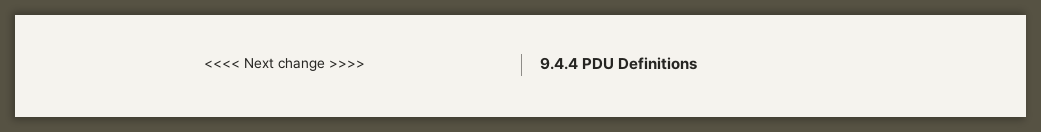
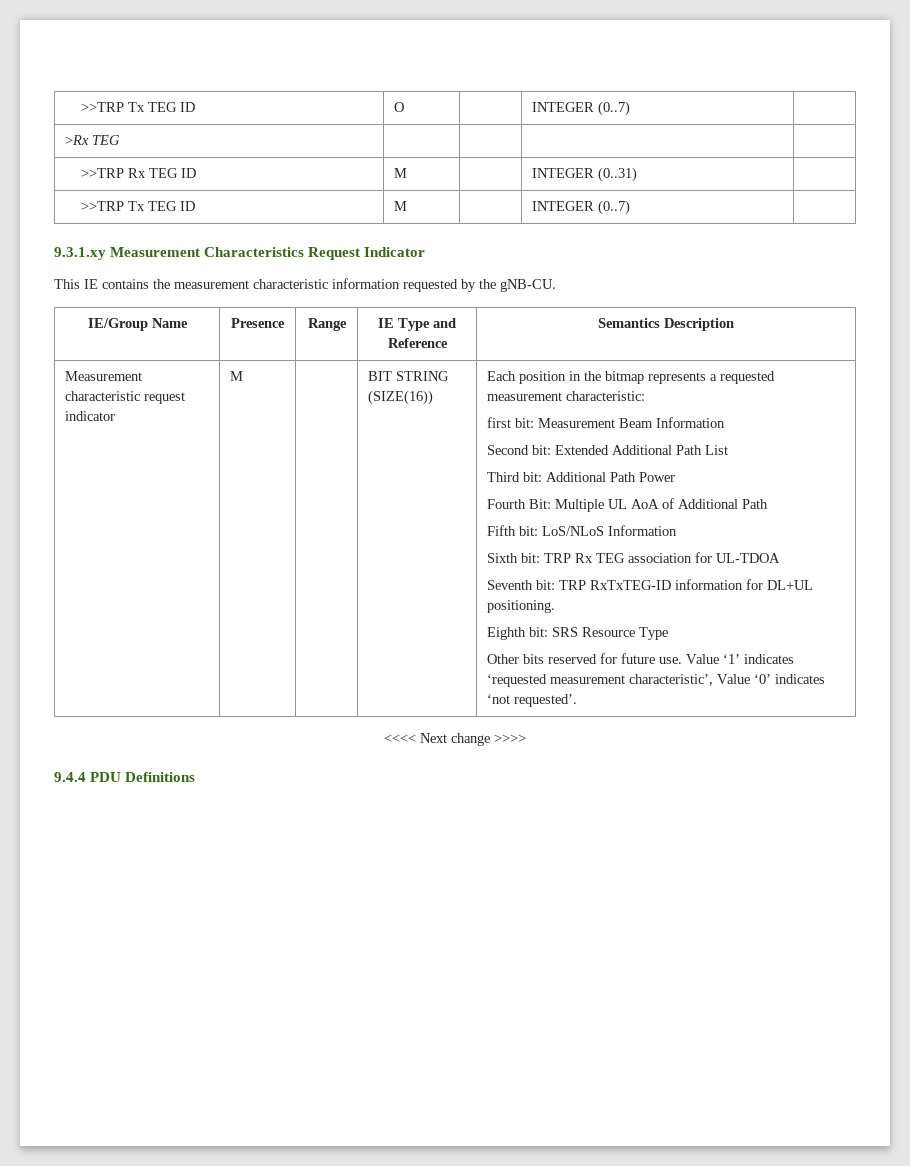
+ >>TRP Tx TEG ID | O | | INTEGER (0..7) |
+ >Rx TEG | | | |
+ >>TRP Rx TEG ID | M | | INTEGER (0..31) |
+ >>TRP Tx TEG ID | M | | INTEGER (0..7) |
+ 9.3.1.xy Measurement Characteristics Request Indicator
+ This IE contains the measurement characteristic information requested by the gNB-CU.
+ IE/Group Name | Presence | Range | IE Type and Reference | Semantics Description
+ Measurement characteristic request indicator | M | | BIT STRING (SIZE(16)) | Each position in the bitmap represents a requested measurement characteristic:
+ first bit: Measurement Beam Information
+ Second bit: Extended Additional Path List
+ Third bit: Additional Path Power
+ Fourth Bit: Multiple UL AoA of Additional Path
+ Fifth bit: LoS/NLoS Information
+ Sixth bit: TRP Rx TEG association for UL-TDOA
+ Seventh bit: TRP RxTxTEG-ID information for DL+UL positioning.
+ Eighth bit: SRS Resource Type
+ Other bits reserved for future use. Value ‘1’ indicates ‘requested measurement characteristic’, Value ‘0’ indicates ‘not requested’.

